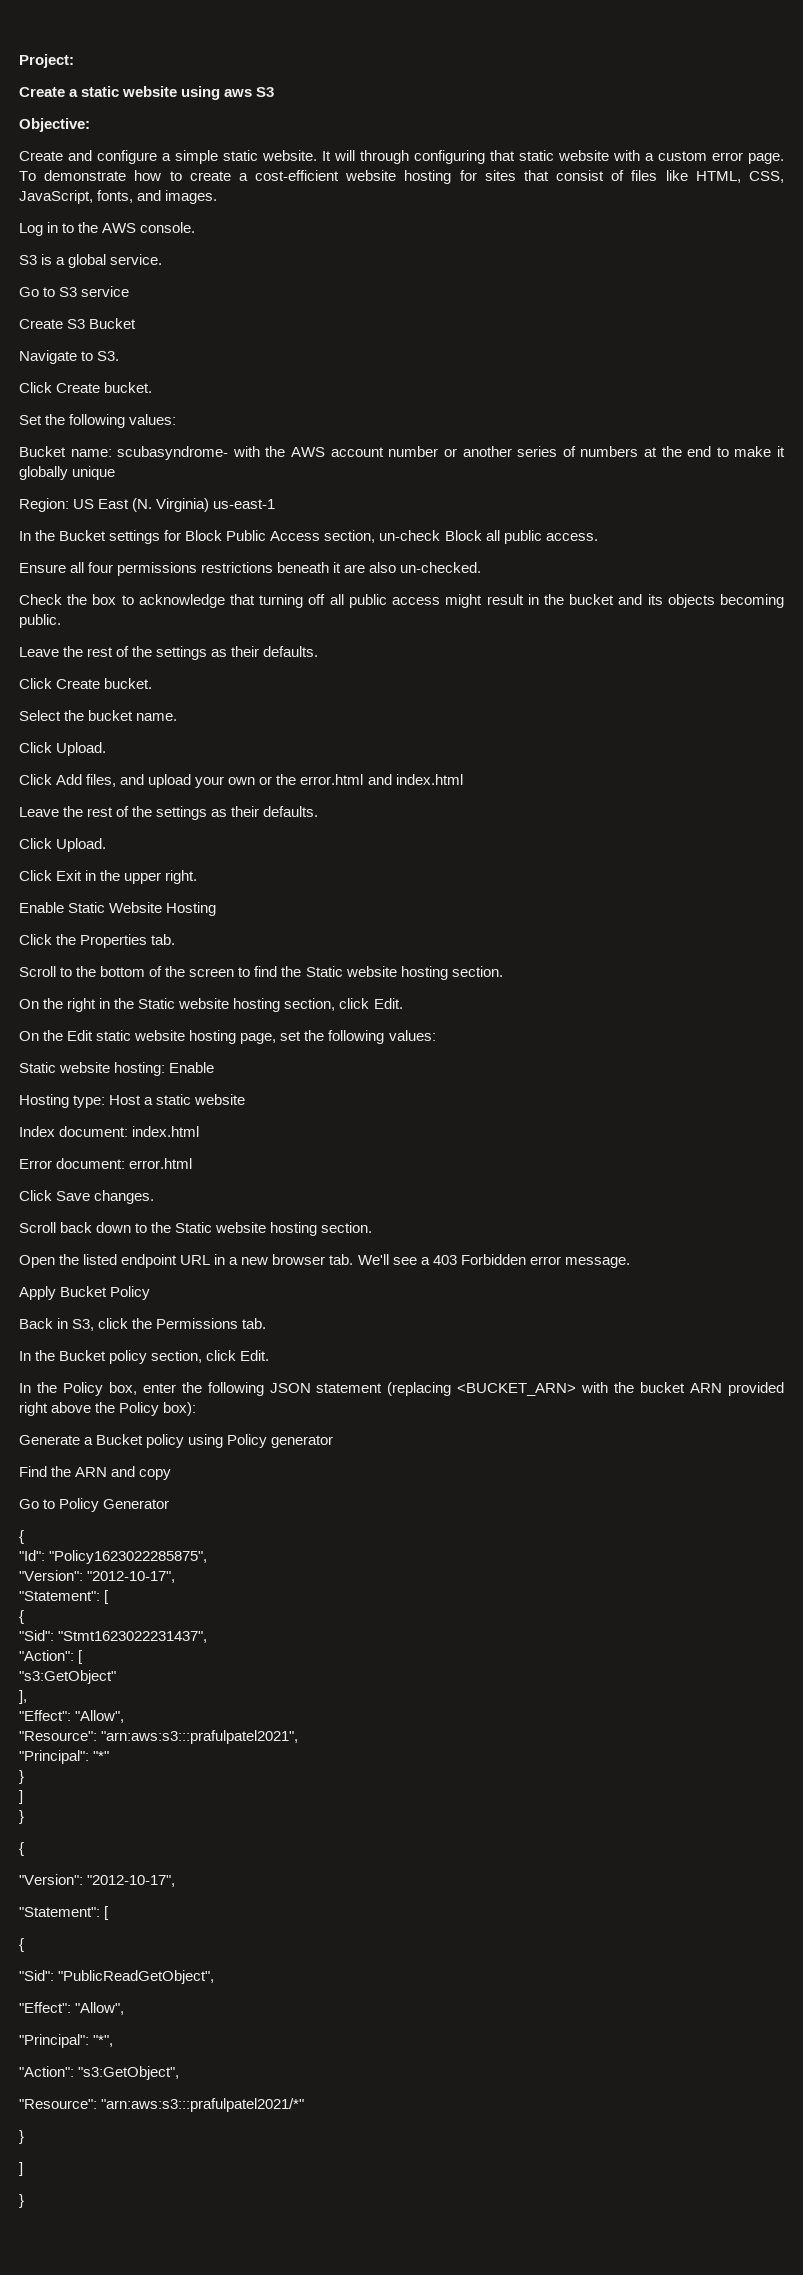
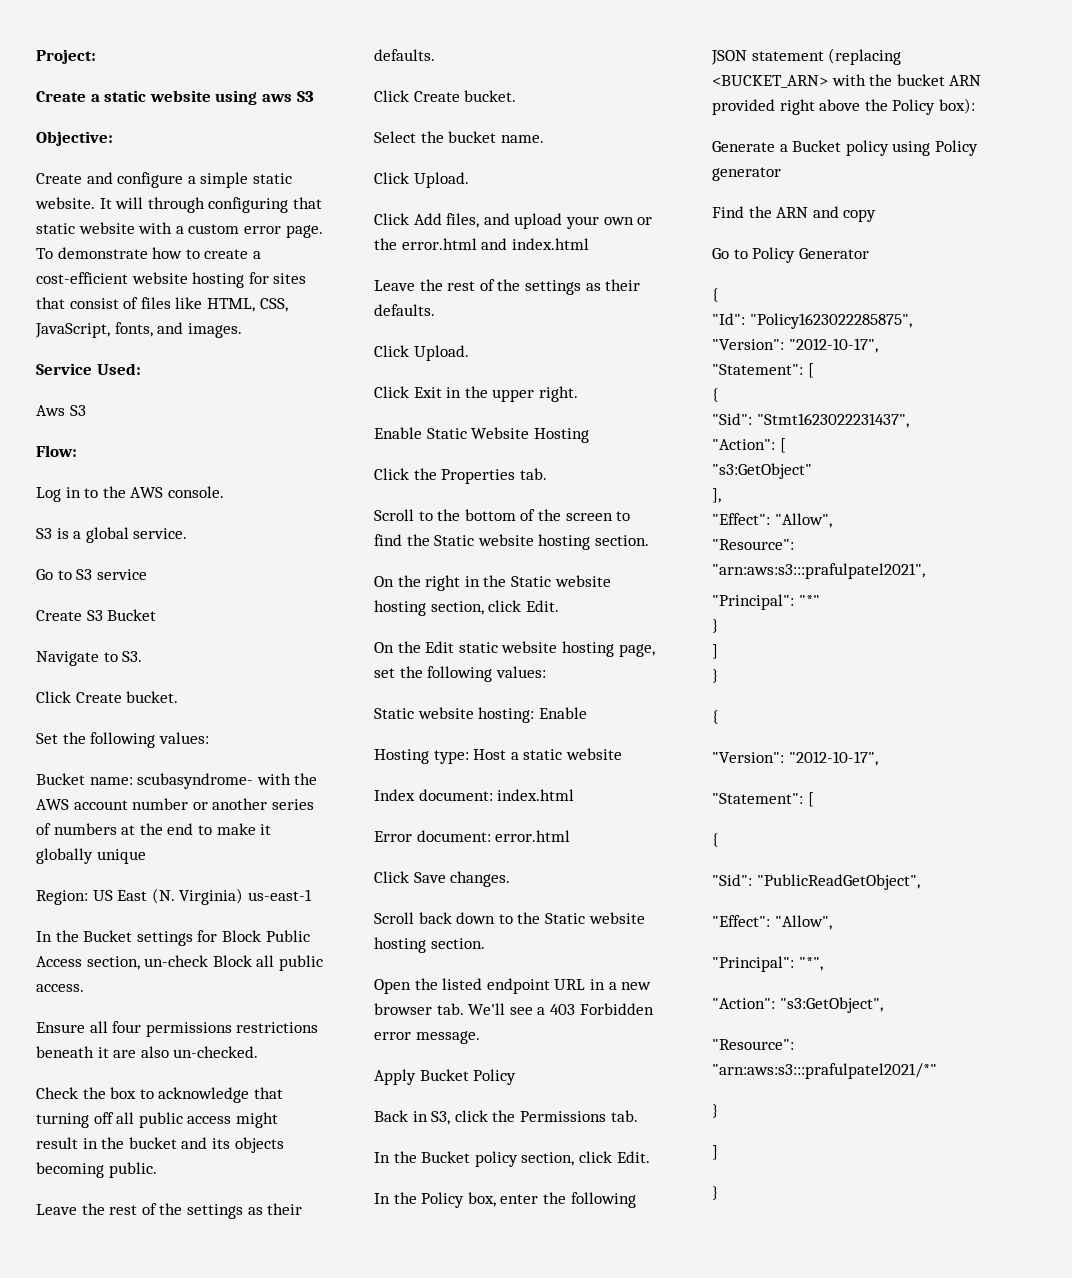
+ Service Used:
+ Aws S3
+ Flow:

